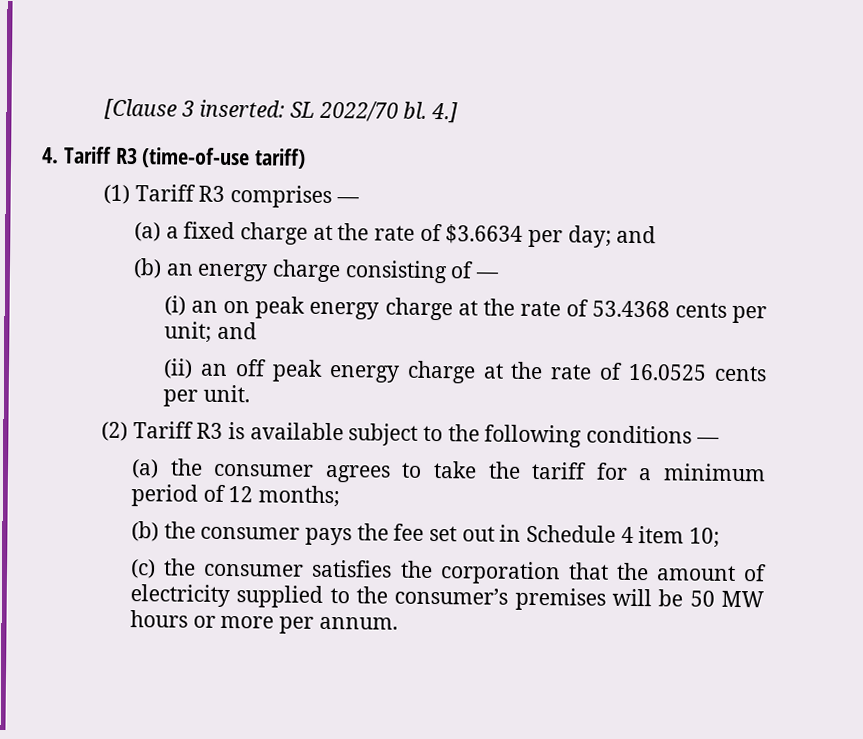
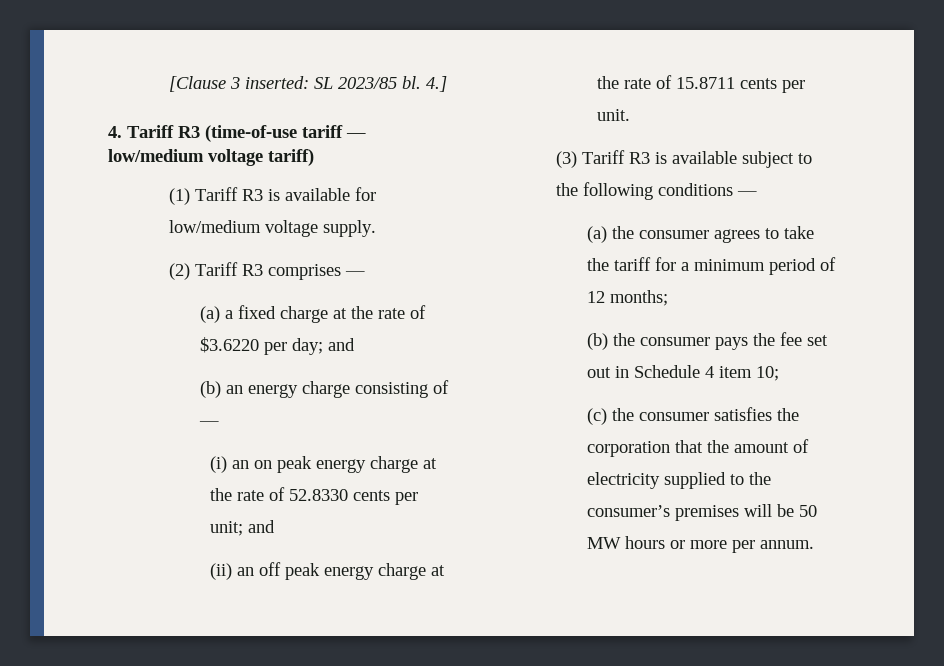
- [Clause 3 inserted: SL 2022/70 bl.
+ [Clause 3 inserted: SL 2023/85 bl.
- 4. Tariff R3 (time-of-use tariff)
+ 4. Tariff R3 (time-of-use tariff — low/medium voltage tariff)
- (1) Tariff R3 comprises —
+ (1) Tariff R3 is available for low/medium voltage supply.
+ (2) Tariff R3 comprises —
- (a) a fixed charge at the rate of $3.6634 per day; and
+ (a) a fixed charge at the rate of $3.6220 per day; and
- (i) an on peak energy charge at the rate of 53.4368 cents per unit; and
+ (i) an on peak energy charge at the rate of 52.8330 cents per unit; and
- (ii) an off peak energy charge at the rate of 16.0525 cents per unit.
+ (ii) an off peak energy charge at the rate of 15.8711 cents per unit.
- (2) Tariff R3 is available subject to the following conditions —
+ (3) Tariff R3 is available subject to the following conditions —

